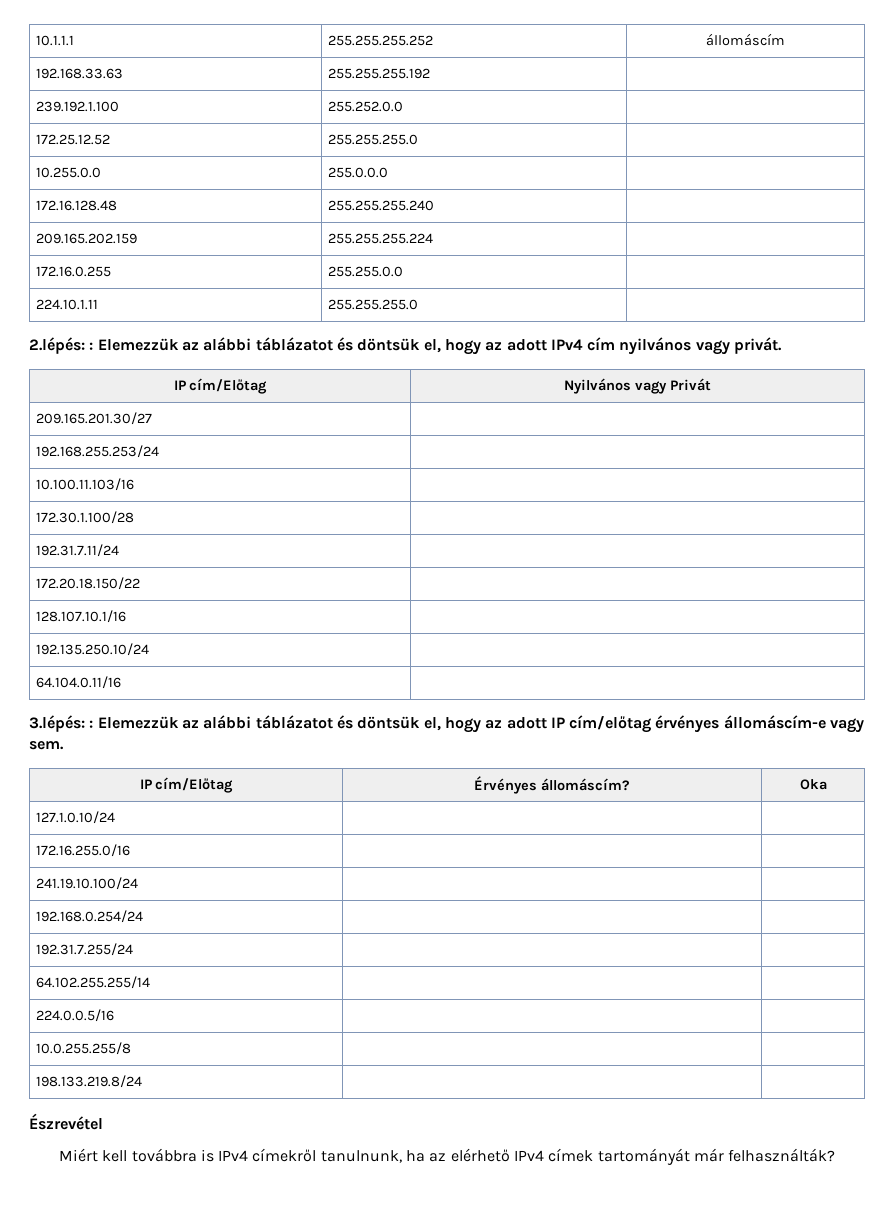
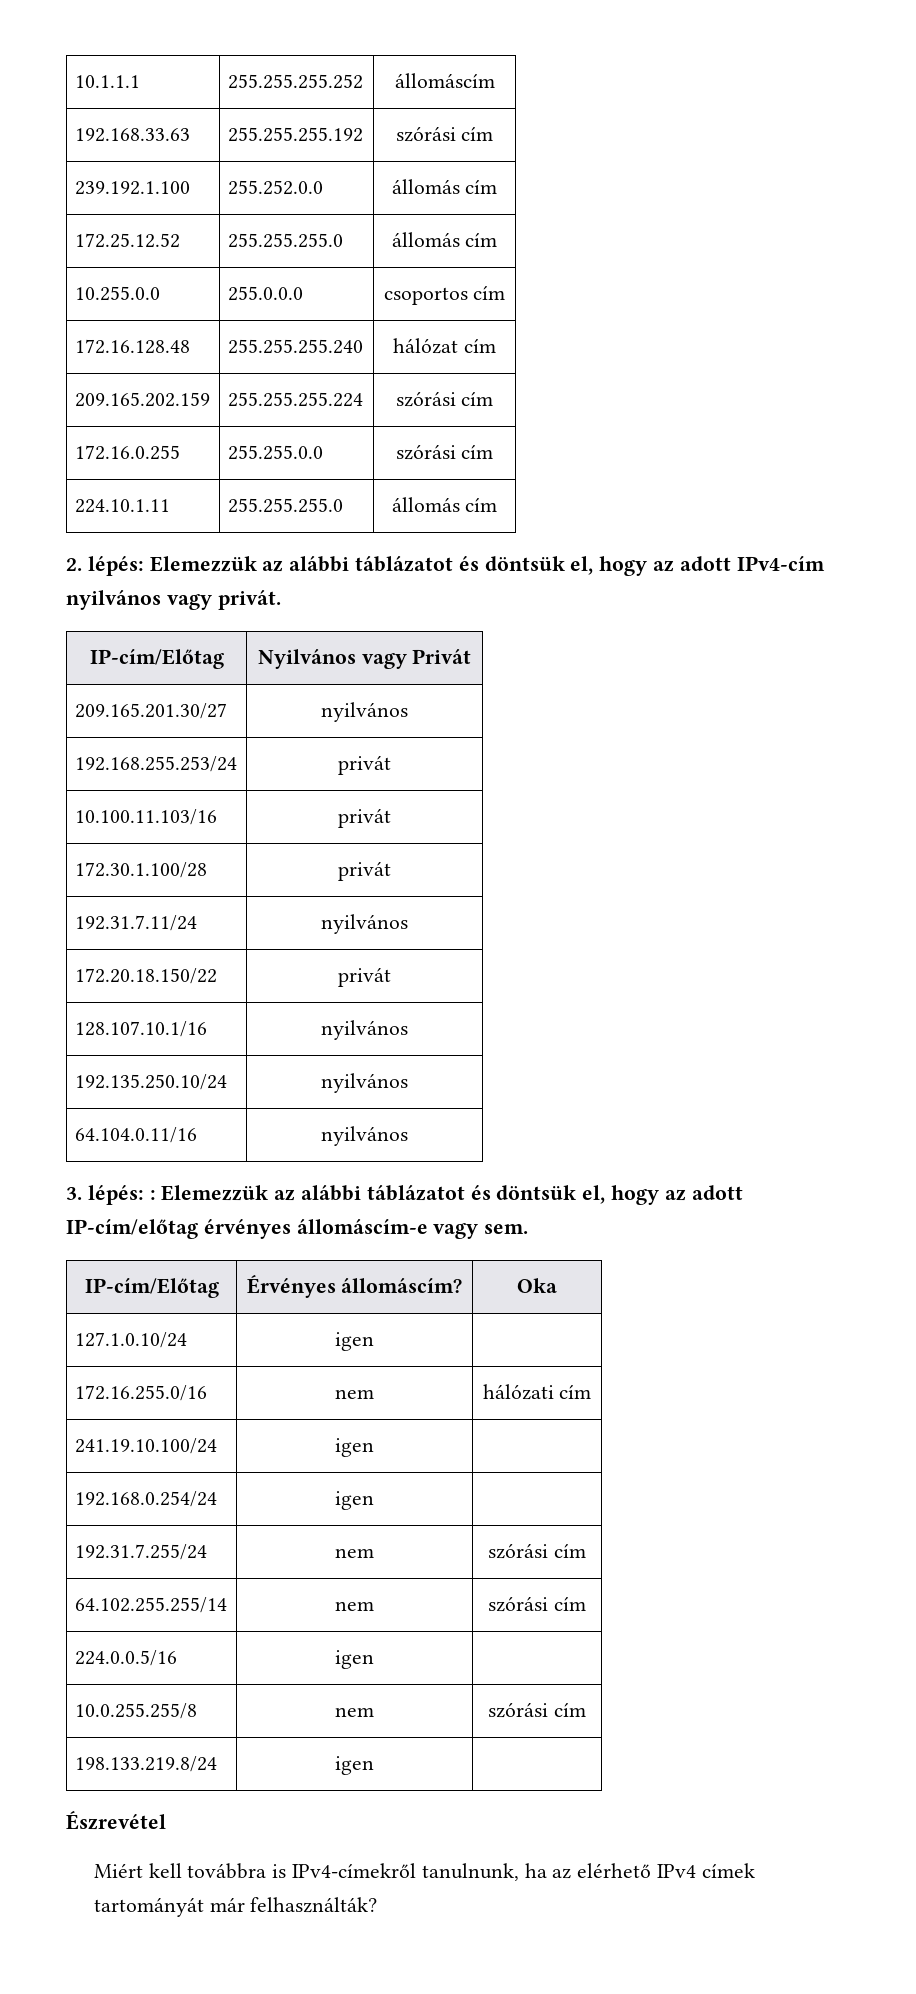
- 192.168.33.63 | 255.255.255.192 |
+ 192.168.33.63 | 255.255.255.192 | szórási cím
- 239.192.1.100 | 255.252.0.0 |
+ 239.192.1.100 | 255.252.0.0 | állomás cím
- 172.25.12.52 | 255.255.255.0 |
+ 172.25.12.52 | 255.255.255.0 | állomás cím
- 10.255.0.0 | 255.0.0.0 |
+ 10.255.0.0 | 255.0.0.0 | csoportos cím
- 172.16.128.48 | 255.255.255.240 |
+ 172.16.128.48 | 255.255.255.240 | hálózat cím
- 209.165.202.159 | 255.255.255.224 |
+ 209.165.202.159 | 255.255.255.224 | szórási cím
- 172.16.0.255 | 255.255.0.0 |
+ 172.16.0.255 | 255.255.0.0 | szórási cím
- 224.10.1.11 | 255.255.255.0 |
- 2.lépés: : Elemezzük az alábbi táblázatot és döntsük el, hogy az adott IPv4 cím nyilvános vagy privát.
- IP cím/Előtag | Nyilvános vagy Privát
- 209.165.201.30/27 |
- 192.168.255.253/24 |
- 10.100.11.103/16 |
- 172.30.1.100/28 |
- 192.31.7.11/24 |
- 172.20.18.150/22 |
- 128.107.10.1/16 |
- 192.135.250.10/24 |
- 64.104.0.11/16 |
- 3.lépés: : Elemezzük az alábbi táblázatot és döntsük el, hogy az adott IP cím/előtag érvényes állomáscím-e vagy sem.
+ 224.10.1.11 | 255.255.255.0 | állomás cím
+ 2. lépés: Elemezzük az alábbi táblázatot és döntsük el, hogy az adott IPv4-cím nyilvános vagy privát.
+ IP-cím/Előtag | Nyilvános vagy Privát
+ 209.165.201.30/27 | nyilvános
+ 192.168.255.253/24 | privát
+ 10.100.11.103/16 | privát
+ 172.30.1.100/28 | privát
+ 192.31.7.11/24 | nyilvános
+ 172.20.18.150/22 | privát
+ 128.107.10.1/16 | nyilvános
+ 192.135.250.10/24 | nyilvános
+ 64.104.0.11/16 | nyilvános
+ 3. lépés: : Elemezzük az alábbi táblázatot és döntsük el, hogy az adott IP-cím/előtag érvényes állomáscím-e vagy sem.
- IP cím/Előtag | Érvényes állomáscím? | Oka
+ IP-cím/Előtag | Érvényes állomáscím? | Oka
- 127.1.0.10/24 | |
+ 127.1.0.10/24 | igen |
- 172.16.255.0/16 | |
+ 172.16.255.0/16 | nem | hálózati cím
- 241.19.10.100/24 | |
+ 241.19.10.100/24 | igen |
- 192.168.0.254/24 | |
+ 192.168.0.254/24 | igen |
- 192.31.7.255/24 | |
- 64.102.255.255/14 | |
+ 192.31.7.255/24 | nem | szórási cím
+ 64.102.255.255/14 | nem | szórási cím
- 224.0.0.5/16 | |
+ 224.0.0.5/16 | igen |
- 10.0.255.255/8 | |
+ 10.0.255.255/8 | nem | szórási cím
- 198.133.219.8/24 | |
+ 198.133.219.8/24 | igen |
- Miért kell továbbra is IPv4 címekről tanulnunk, ha az elérhető IPv4 címek tartományát már felhasználták?
+ Miért kell továbbra is IPv4-címekről tanulnunk, ha az elérhető IPv4 címek tartományát már felhasználták?

